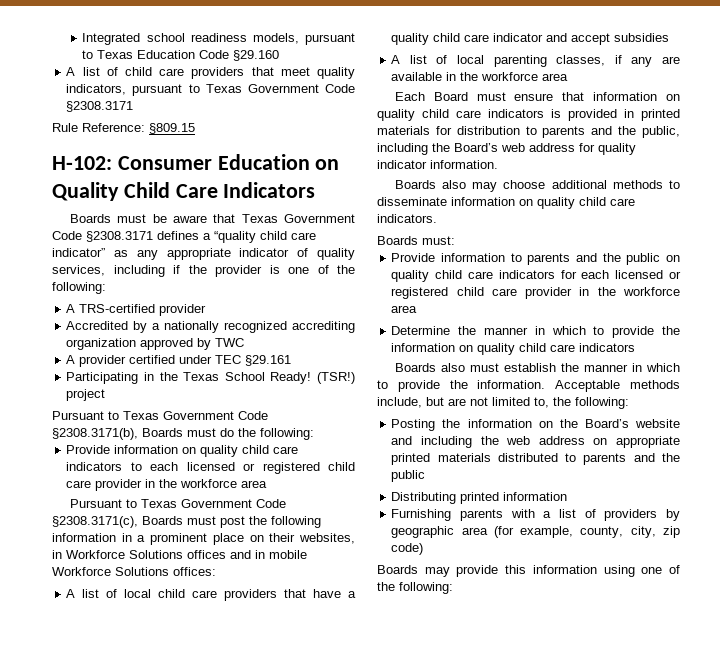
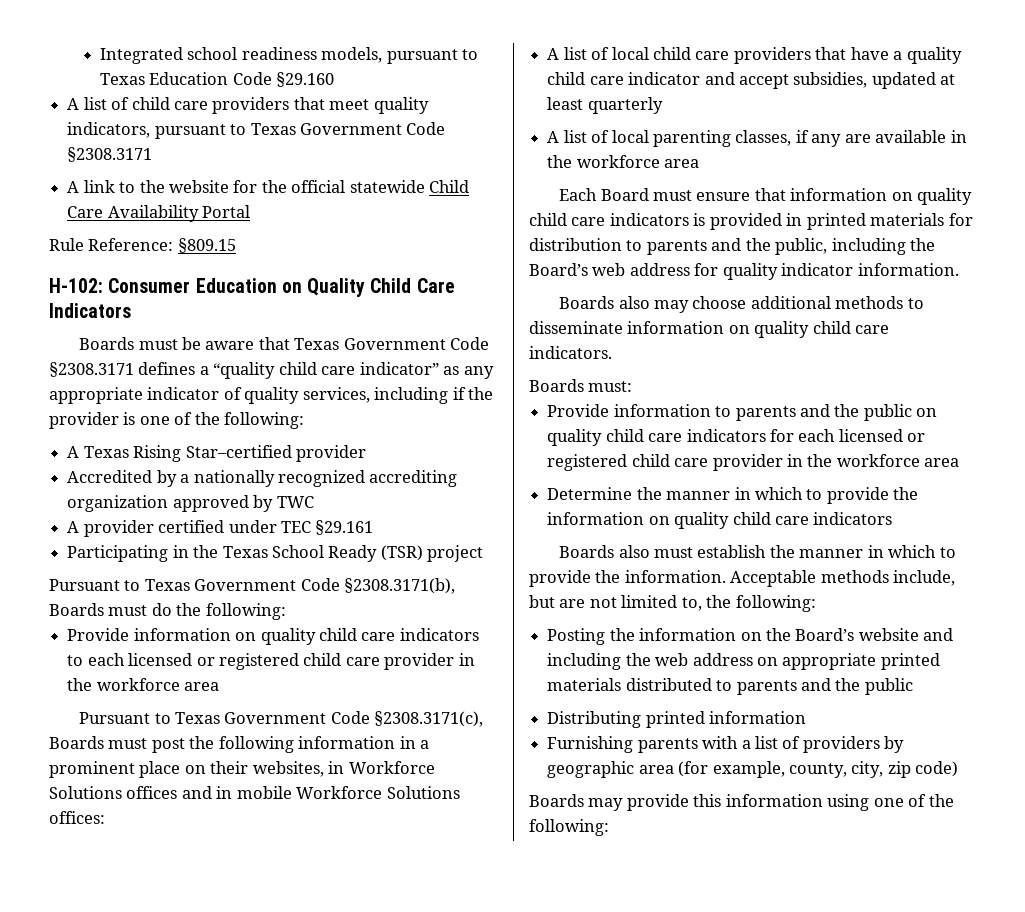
+ A link to the website for the official statewide Child Care Availability Portal
- A TRS-certified provider
+ A Texas Rising Star–certified provider
- Participating in the Texas School Ready! (TSR!) project
+ Participating in the Texas School Ready (TSR) project
- A list of local child care providers that have a quality child care indicator and accept subsidies
+ A list of local child care providers that have a quality child care indicator and accept subsidies, updated at least quarterly

